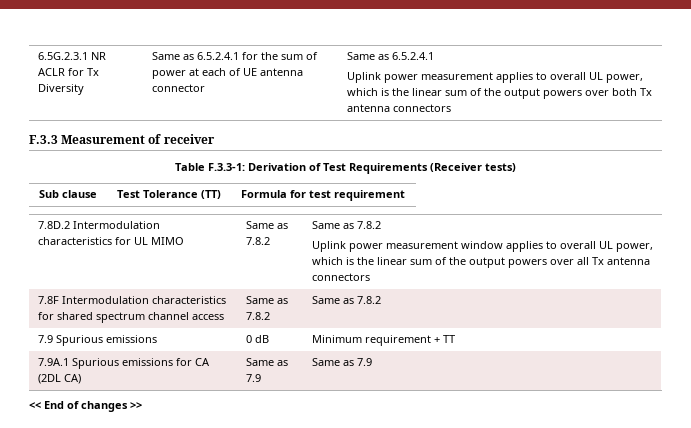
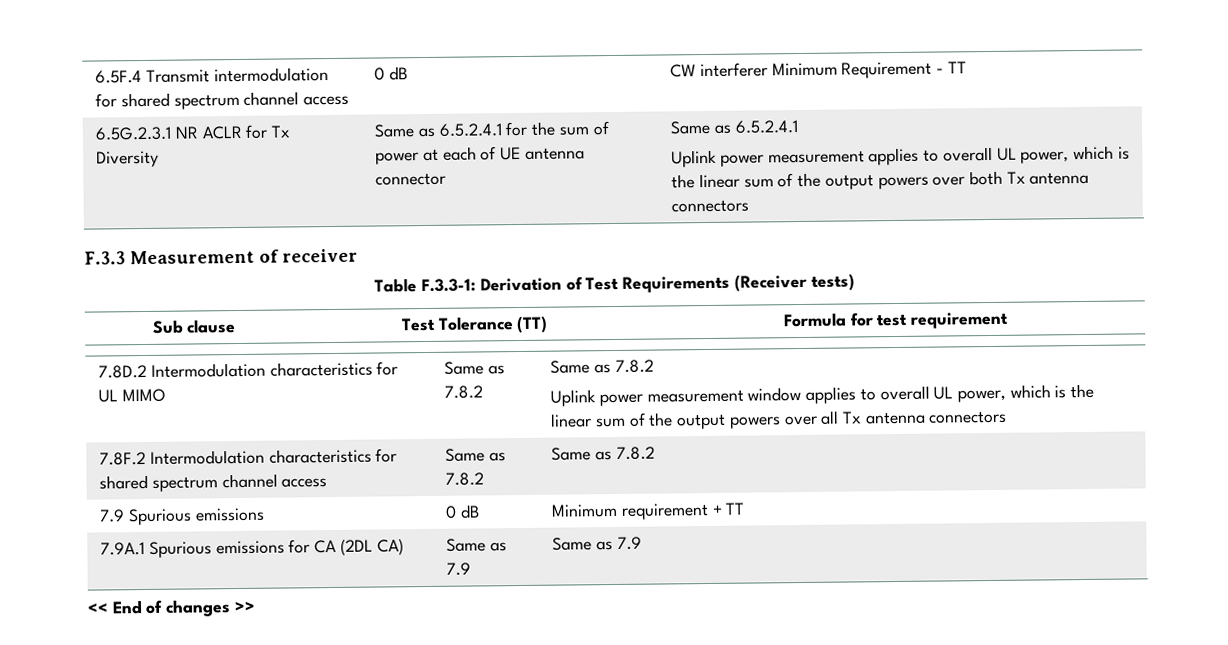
+ 6.5F.4 Transmit intermodulation for shared spectrum channel access | 0 dB | CW interferer Minimum Requirement - TT
- 7.8F Intermodulation characteristics for shared spectrum channel access | Same as 7.8.2 | Same as 7.8.2
+ 7.8F.2 Intermodulation characteristics for shared spectrum channel access | Same as 7.8.2 | Same as 7.8.2

